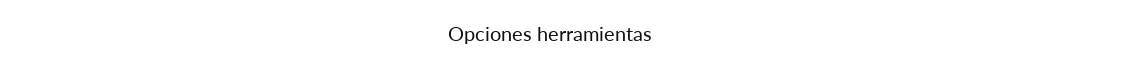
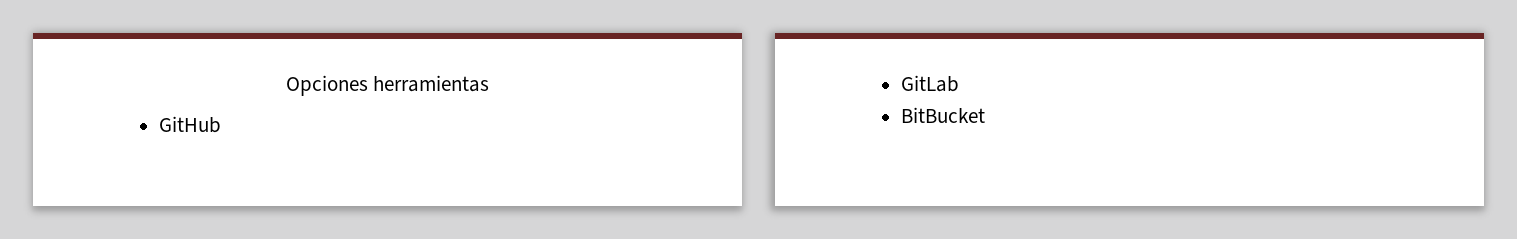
+ GitHub
+ GitLab
+ BitBucket

